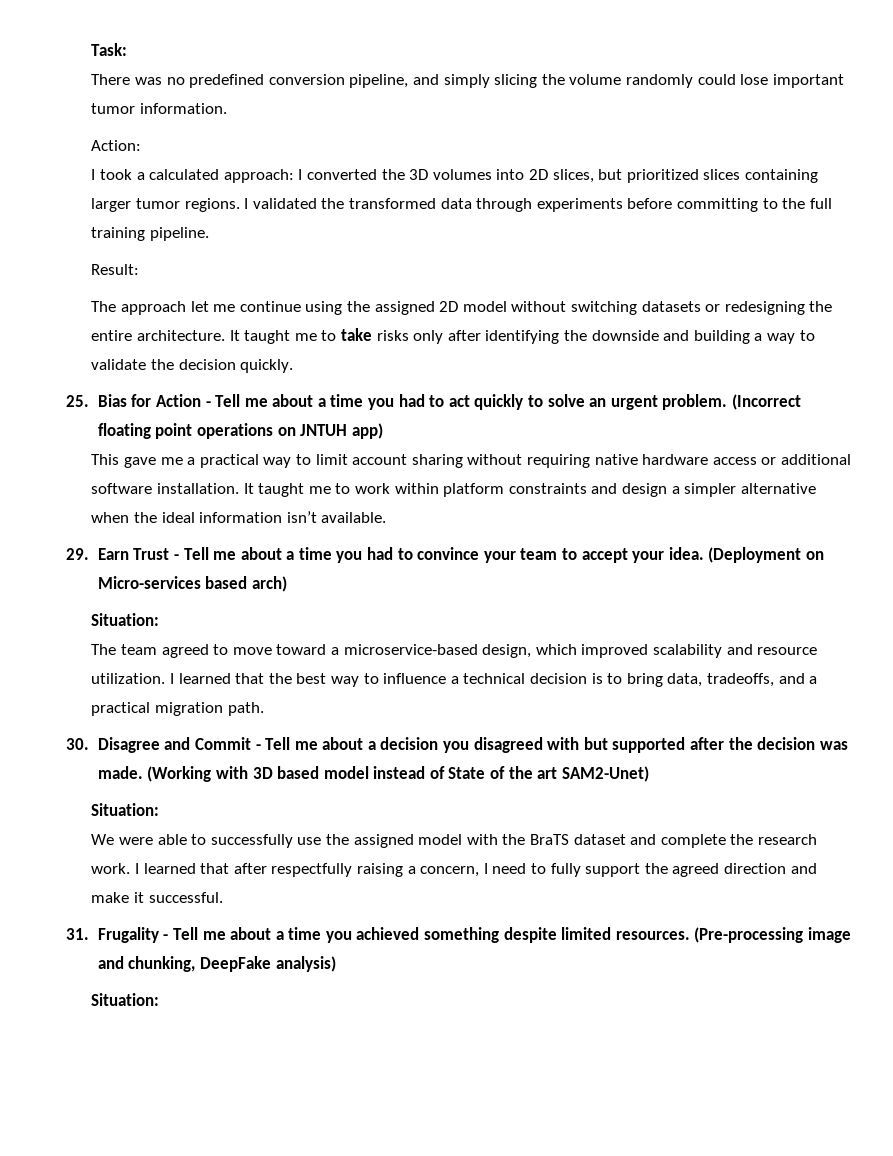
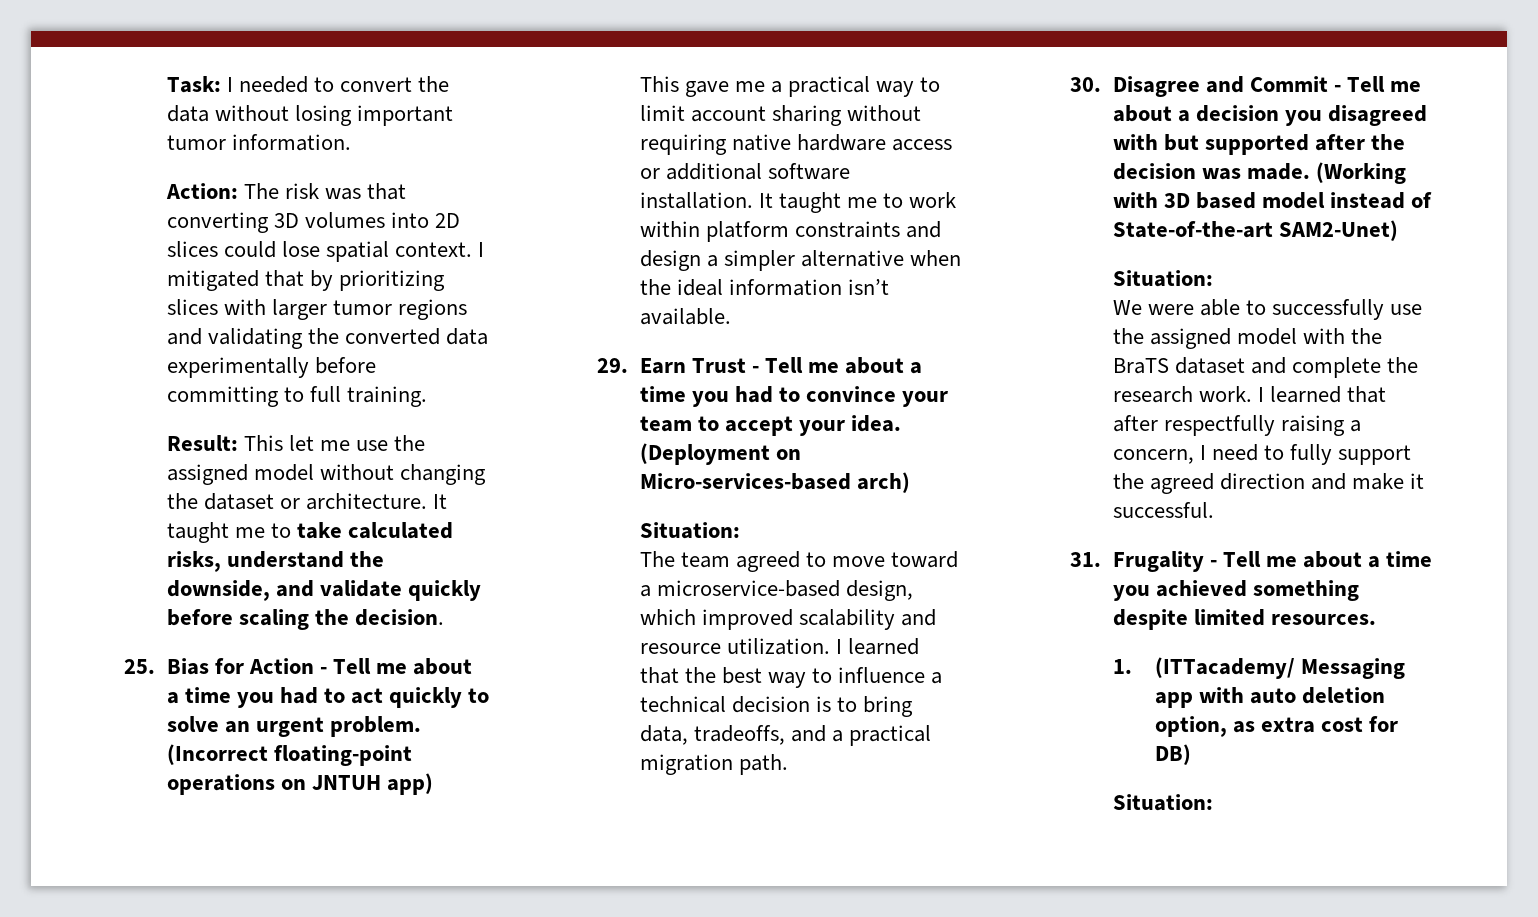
- Task:
- There was no predefined conversion pipeline, and simply slicing the volume randomly could lose important tumor information.
- Action:
- I took a calculated approach: I converted the 3D volumes into 2D slices, but prioritized slices containing larger tumor regions. I validated the transformed data through experiments before committing to the full training pipeline.
- Result:
- The approach let me continue using the assigned 2D model without switching datasets or redesigning the entire architecture.
+ Task: I needed to convert the data without losing important tumor information.
+ Action: The risk was that converting 3D volumes into 2D slices could lose spatial context. I mitigated that by prioritizing slices with larger tumor regions and validating the converted data experimentally before committing to full training.
+ Result: This let me use the assigned model without changing the dataset or architecture.
- It taught me to take risks only after identifying the downside and building a way to validate the decision quickly.
+ It taught me to take calculated risks, understand the downside, and validate quickly before scaling the decision.
- (Incorrect floating point operations on JNTUH app)
+ (Incorrect floating-point operations on JNTUH app)
- (Deployment on Micro-services based arch)
+ (Deployment on Micro-services-based arch)
- (Working with 3D based model instead of State of the art SAM2-Unet)
+ (Working with 3D based model instead of State-of-the-art SAM2-Unet)
- 31. Frugality - Tell me about a time you achieved something despite limited resources. (Pre-processing image and chunking, DeepFake analysis)
+ 31. Frugality - Tell me about a time you achieved something despite limited resources.
+ 1. (ITTacademy/ Messaging app with auto deletion option, as extra cost for DB)

